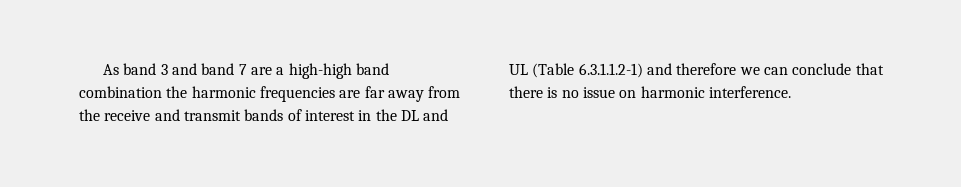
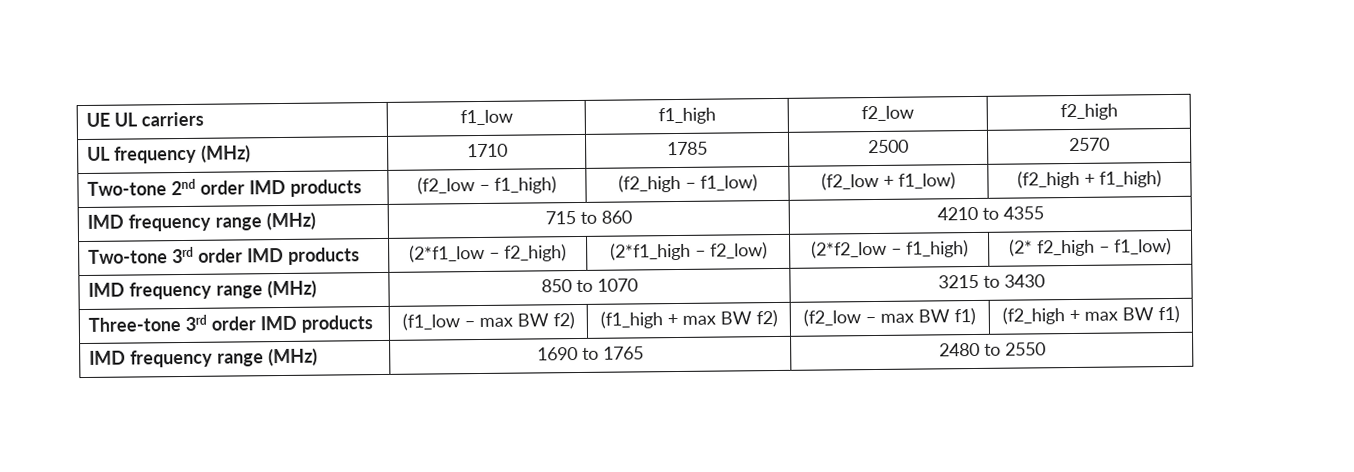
- As band 3 and band 7 are a high-high band combination the harmonic frequencies are far away from the receive and transmit bands of interest in the DL and UL (Table 6.3.1.1.2-1) and therefore we can conclude that there is no issue on harmonic interference.
+ UE UL carriers | f1_low | f1_high | f2_low | f2_high
+ UL frequency (MHz) | 1710 | 1785 | 2500 | 2570
+ Two-tone 2nd order IMD products | (f2_low – f1_high) | (f2_high – f1_low) | (f2_low + f1_low) | (f2_high + f1_high)
+ IMD frequency range (MHz) | 715 to 860 | 4210 to 4355
+ Two-tone 3rd order IMD products | (2*f1_low – f2_high) | (2*f1_high – f2_low) | (2*f2_low – f1_high) | (2* f2_high – f1_low)
+ IMD frequency range (MHz) | 850 to 1070 | 3215 to 3430
+ Three-tone 3rd order IMD products | (f1_low – max BW f2) | (f1_high + max BW f2) | (f2_low – max BW f1) | (f2_high + max BW f1)
+ IMD frequency range (MHz) | 1690 to 1765 | 2480 to 2550

